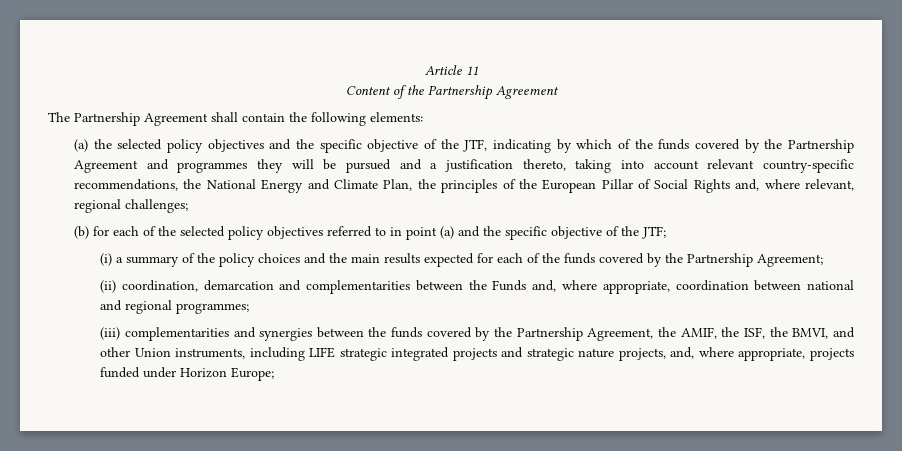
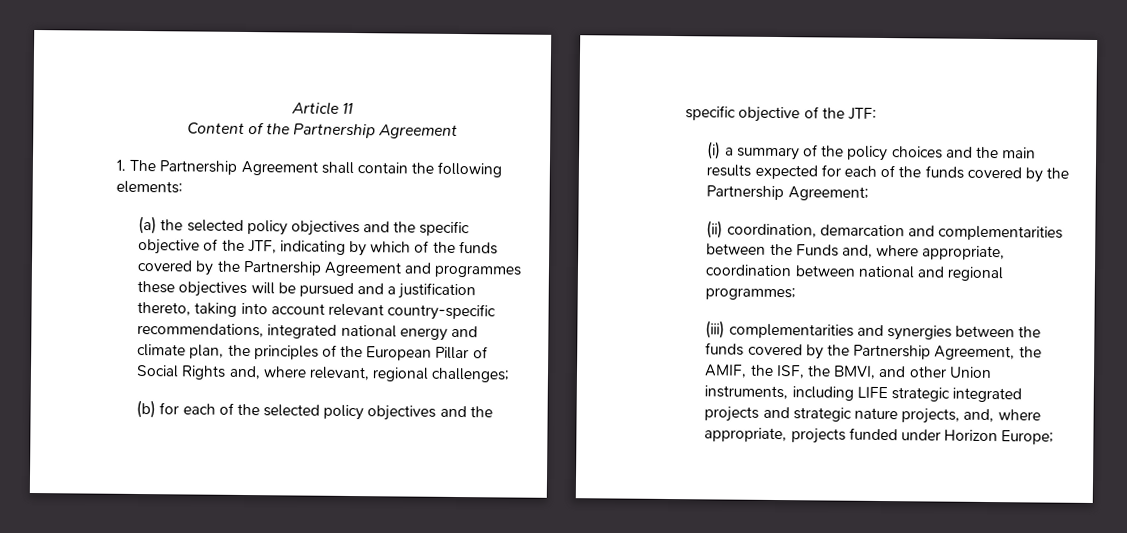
- The Partnership Agreement shall contain the following elements:
+ 1. The Partnership Agreement shall contain the following elements:
- (a) the selected policy objectives and the specific objective of the JTF, indicating by which of the funds covered by the Partnership Agreement and programmes they will be pursued and a justification thereto, taking into account relevant country-specific recommendations, the National Energy and Climate Plan, the principles of the European Pillar of Social Rights and, where relevant, regional challenges;
+ (a) the selected policy objectives and the specific objective of the JTF, indicating by which of the funds covered by the Partnership Agreement and programmes these objectives will be pursued and a justification thereto, taking into account relevant country-specific recommendations, integrated national energy and climate plan, the principles of the European Pillar of Social Rights and, where relevant, regional challenges;
- (b) for each of the selected policy objectives referred to in point (a) and the specific objective of the JTF;
+ (b) for each of the selected policy objectives and the specific objective of the JTF:

